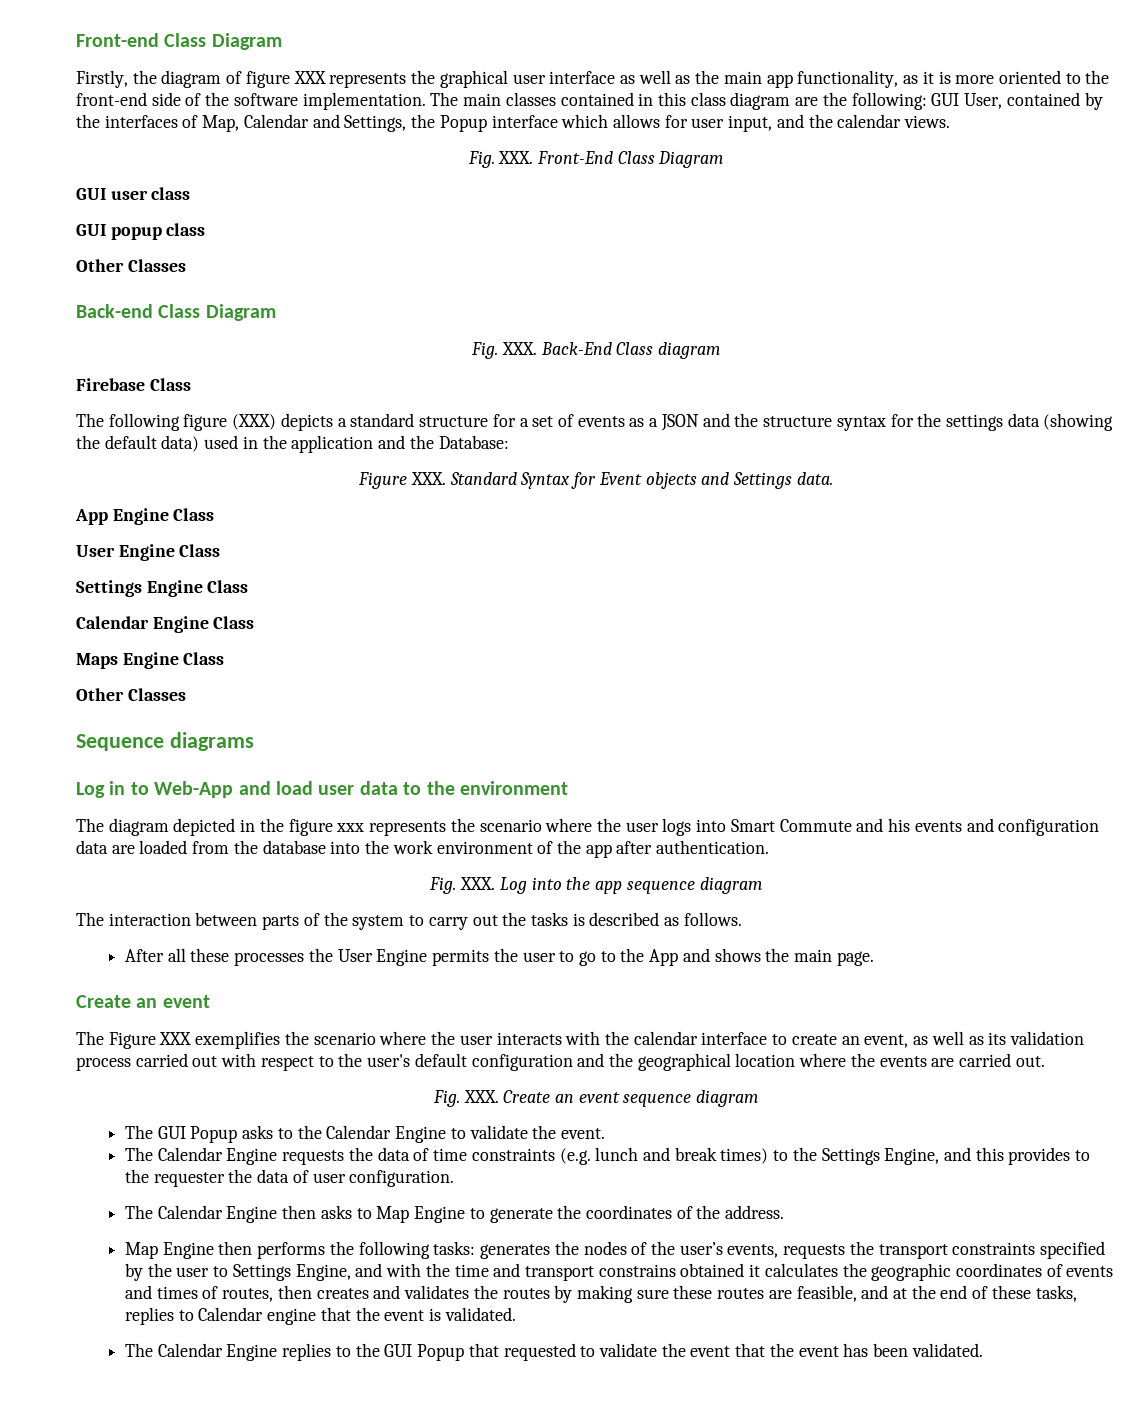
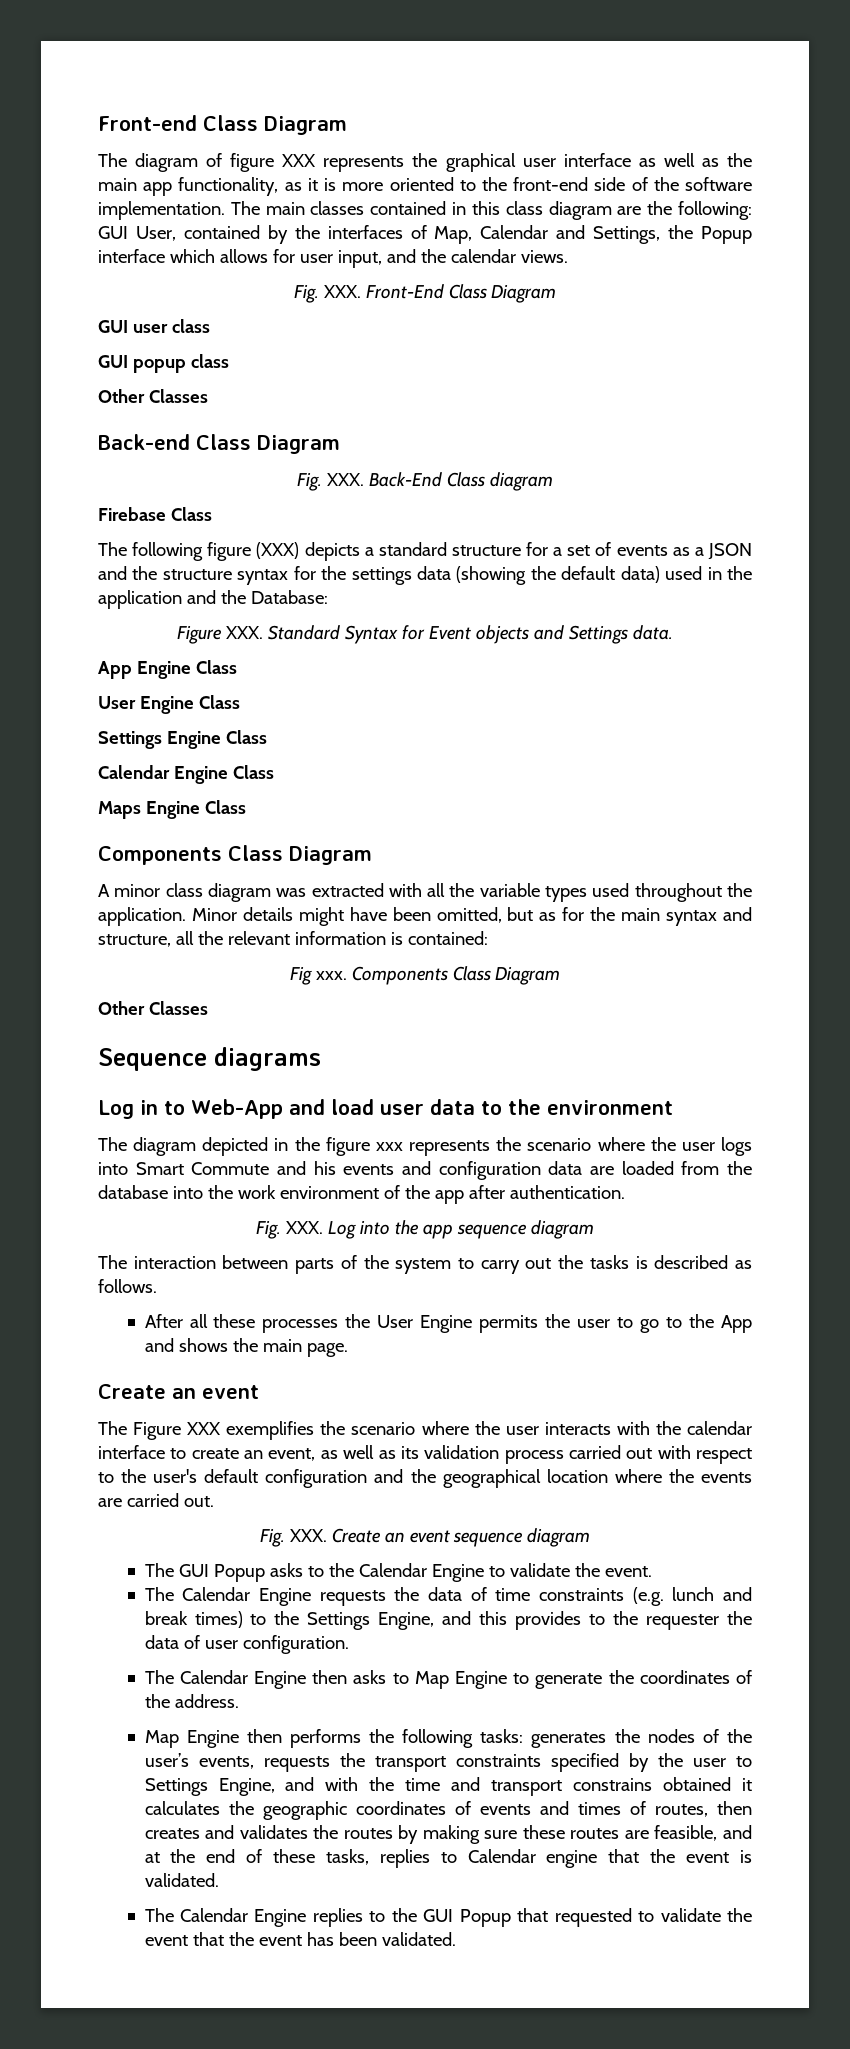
- Firstly, the diagram of figure XXX represents the graphical user interface as well as the main app functionality, as it is more oriented to the front-end side of the software implementation.
+ The diagram of figure XXX represents the graphical user interface as well as the main app functionality, as it is more oriented to the front-end side of the software implementation.
  Maps Engine Class
+ Components Class Diagram
+ A minor class diagram was extracted with all the variable types used throughout the application. Minor details might have been omitted, but as for the main syntax and structure, all the relevant information is contained:
+ Fig xxx. Components Class Diagram

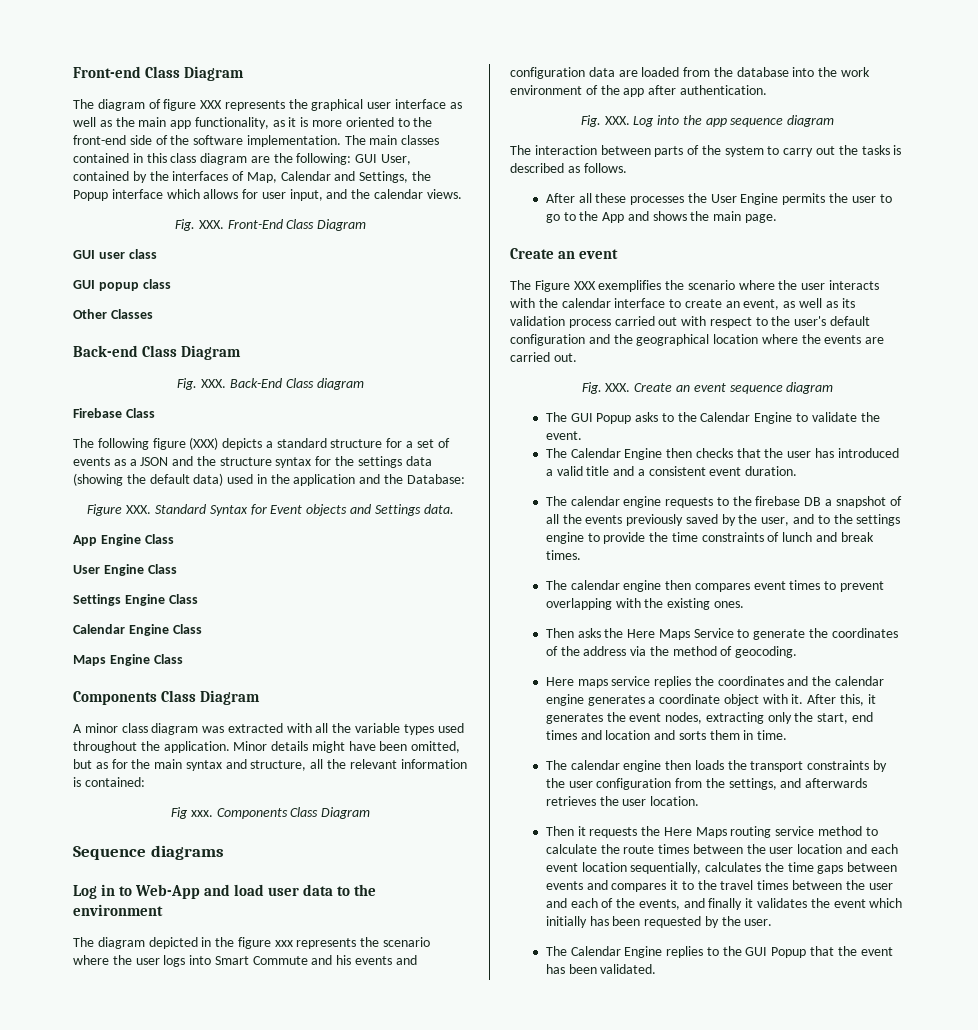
  Fig xxx. Components Class Diagram
- Other Classes
- The Calendar Engine requests the data of time constraints (e.g. lunch and break times) to the Settings Engine, and this provides to the requester the data of user configuration.
- The Calendar Engine then asks to Map Engine to generate the coordinates of the address.
- Map Engine then performs the following tasks: generates the nodes of the user’s events, requests the transport constraints specified by the user to Settings Engine, and with the time and transport constrains obtained it calculates the geographic coordinates of events and times of routes, then creates and validates the routes by making sure these routes are feasible, and at the end of these tasks, replies to Calendar engine that the event is validated.
+ The Calendar Engine then checks that the user has introduced a valid title and a consistent event duration.
+ The calendar engine requests to the firebase DB a snapshot of all the events previously saved by the user, and to the settings engine to provide the time constraints of lunch and break times.
+ The calendar engine then compares event times to prevent overlapping with the existing ones.
+ Then asks the Here Maps Service to generate the coordinates of the address via the method of geocoding.
+ Here maps service replies the coordinates and the calendar engine generates a coordinate object with it. After this, it generates the event nodes, extracting only the start, end times and location and sorts them in time.
+ The calendar engine then loads the transport constraints by the user configuration from the settings, and afterwards retrieves the user location.
+ Then it requests the Here Maps routing service method to calculate the route times between the user location and each event location sequentially, calculates the time gaps between events and compares it to the travel times between the user and each of the events, and finally it validates the event which initially has been requested by the user.
- The Calendar Engine replies to the GUI Popup that requested to validate the event that the event has been validated.
+ The Calendar Engine replies to the GUI Popup that the event has been validated.

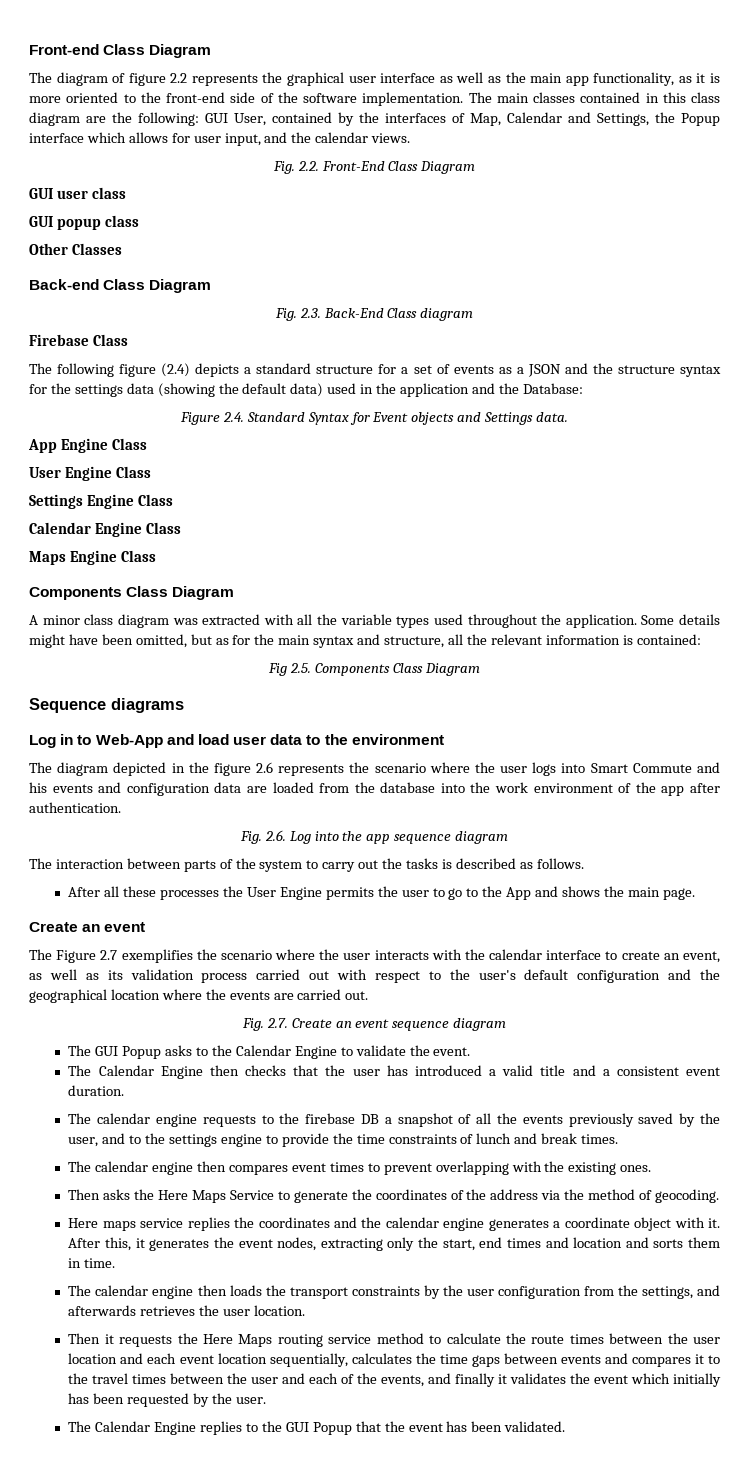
- The diagram of figure XXX represents the graphical user interface as well as the main app functionality, as it is more oriented to the front-end side of the software implementation.
+ The diagram of figure 2.2 represents the graphical user interface as well as the main app functionality, as it is more oriented to the front-end side of the software implementation.
- Fig. XXX. Front-End Class Diagram
+ Fig. 2.2. Front-End Class Diagram
- Fig. XXX. Back-End Class diagram
+ Fig. 2.3. Back-End Class diagram
- The following figure (XXX) depicts a standard structure for a set of events as a JSON and the structure syntax for the settings data (showing the default data) used in the application and the Database:
+ The following figure (2.4) depicts a standard structure for a set of events as a JSON and the structure syntax for the settings data (showing the default data) used in the application and the Database:
- Figure XXX. Standard Syntax for Event objects and Settings data.
+ Figure 2.4. Standard Syntax for Event objects and Settings data.
- Minor details might have been omitted, but as for the main syntax and structure, all the relevant information is contained:
+ Some details might have been omitted, but as for the main syntax and structure, all the relevant information is contained:
- Fig xxx. Components Class Diagram
+ Fig 2.5. Components Class Diagram
- The diagram depicted in the figure xxx represents the scenario where the user logs into Smart Commute and his events and configuration data are loaded from the database into the work environment of the app after authentication.
+ The diagram depicted in the figure 2.6 represents the scenario where the user logs into Smart Commute and his events and configuration data are loaded from the database into the work environment of the app after authentication.
- Fig. XXX. Log into the app sequence diagram
+ Fig. 2.6. Log into the app sequence diagram
- The Figure XXX exemplifies the scenario where the user interacts with the calendar interface to create an event, as well as its validation process carried out with respect to the user's default configuration and the geographical location where the events are carried out.
+ The Figure 2.7 exemplifies the scenario where the user interacts with the calendar interface to create an event, as well as its validation process carried out with respect to the user's default configuration and the geographical location where the events are carried out.
- Fig. XXX. Create an event sequence diagram
+ Fig. 2.7. Create an event sequence diagram

